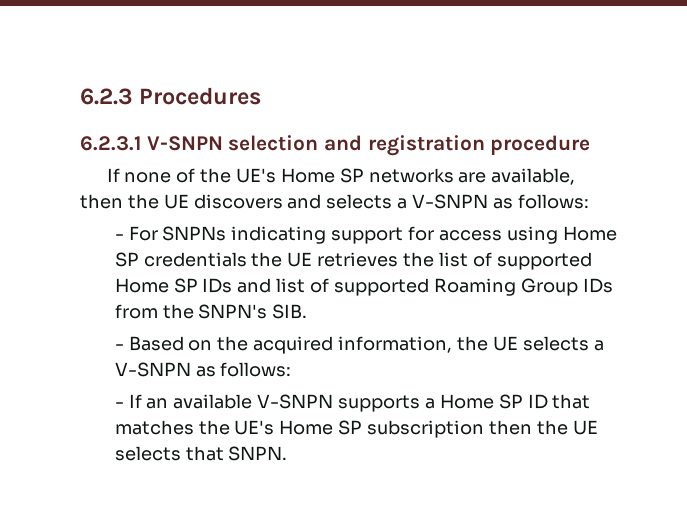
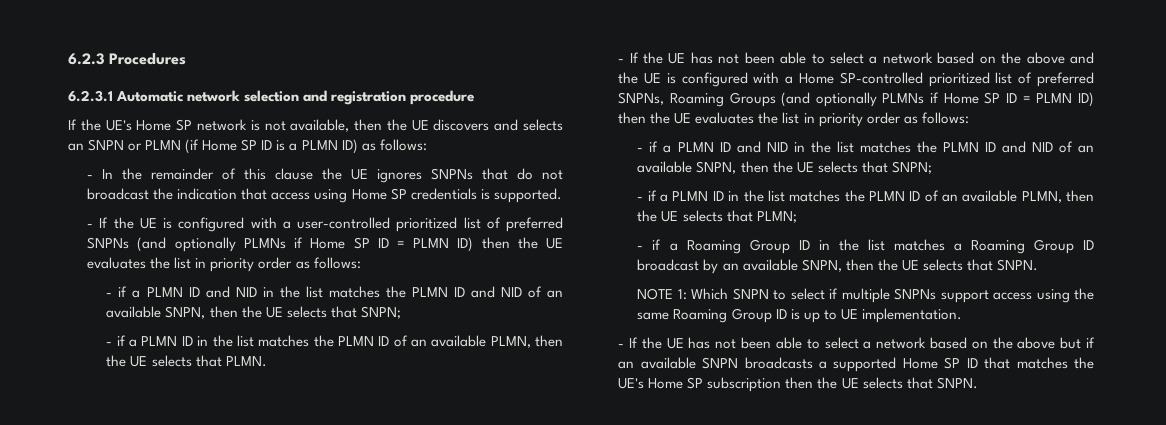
- 6.2.3.1 V-SNPN selection and registration procedure
+ 6.2.3.1 Automatic network selection and registration procedure
- If none of the UE's Home SP networks are available, then the UE discovers and selects a V-SNPN as follows:
- - For SNPNs indicating support for access using Home SP credentials the UE retrieves the list of supported Home SP IDs and list of supported Roaming Group IDs from the SNPN's SIB.
- - Based on the acquired information, the UE selects a V-SNPN as follows:
- - If an available V-SNPN supports a Home SP ID that matches the UE's Home SP subscription then the UE selects that SNPN.
+ If the UE's Home SP network is not available, then the UE discovers and selects an SNPN or PLMN (if Home SP ID is a PLMN ID) as follows:
+ - In the remainder of this clause the UE ignores SNPNs that do not broadcast the indication that access using Home SP credentials is supported.
+ - If the UE is configured with a user-controlled prioritized list of preferred SNPNs (and optionally PLMNs if Home SP ID = PLMN ID) then the UE evaluates the list in priority order as follows:
+ - if a PLMN ID and NID in the list matches the PLMN ID and NID of an available SNPN, then the UE selects that SNPN;
+ - if a PLMN ID in the list matches the PLMN ID of an available PLMN, then the UE selects that PLMN.
+ - If the UE has not been able to select a network based on the above and the UE is configured with a Home SP-controlled prioritized list of preferred SNPNs, Roaming Groups (and optionally PLMNs if Home SP ID = PLMN ID) then the UE evaluates the list in priority order as follows:
+ - if a PLMN ID and NID in the list matches the PLMN ID and NID of an available SNPN, then the UE selects that SNPN;
+ - if a PLMN ID in the list matches the PLMN ID of an available PLMN, then the UE selects that PLMN;
+ - if a Roaming Group ID in the list matches a Roaming Group ID broadcast by an available SNPN, then the UE selects that SNPN.
+ NOTE 1: Which SNPN to select if multiple SNPNs support access using the same Roaming Group ID is up to UE implementation.
+ - If the UE has not been able to select a network based on the above but if an available SNPN broadcasts a supported Home SP ID that matches the UE's Home SP subscription then the UE selects that SNPN.

